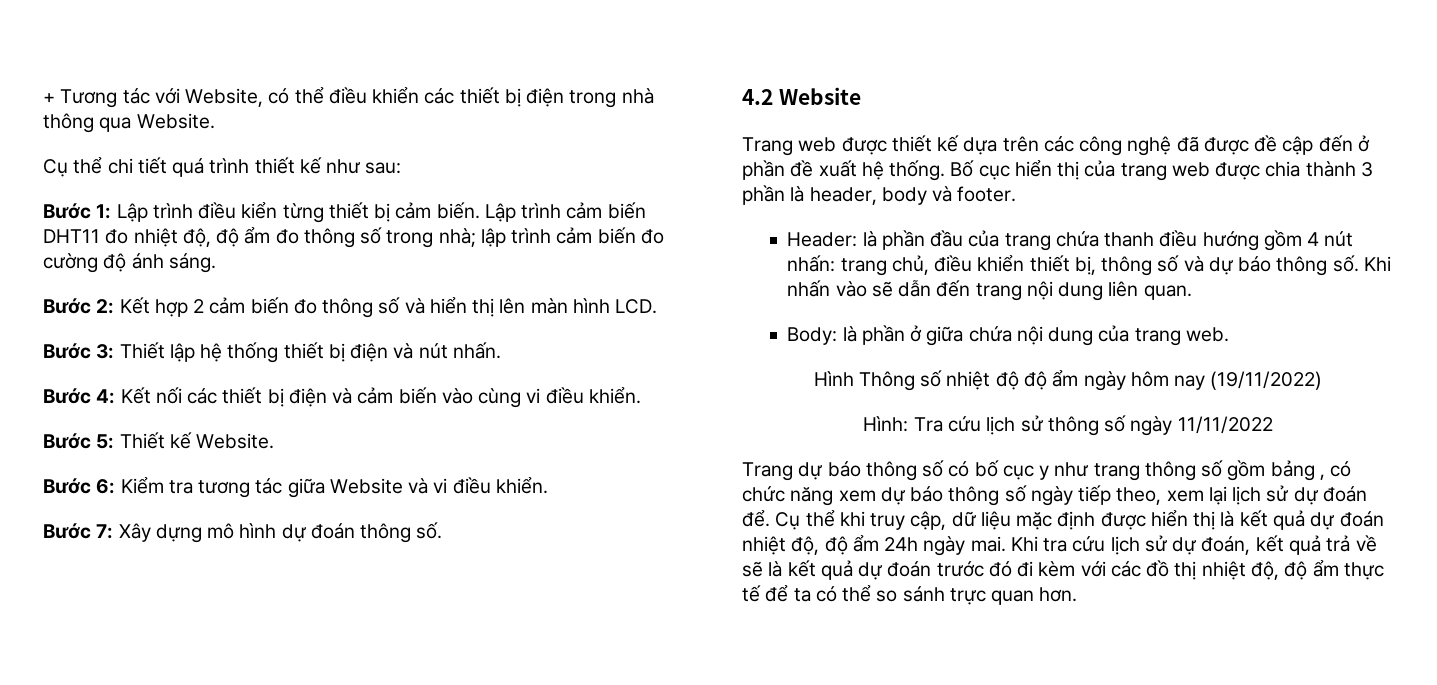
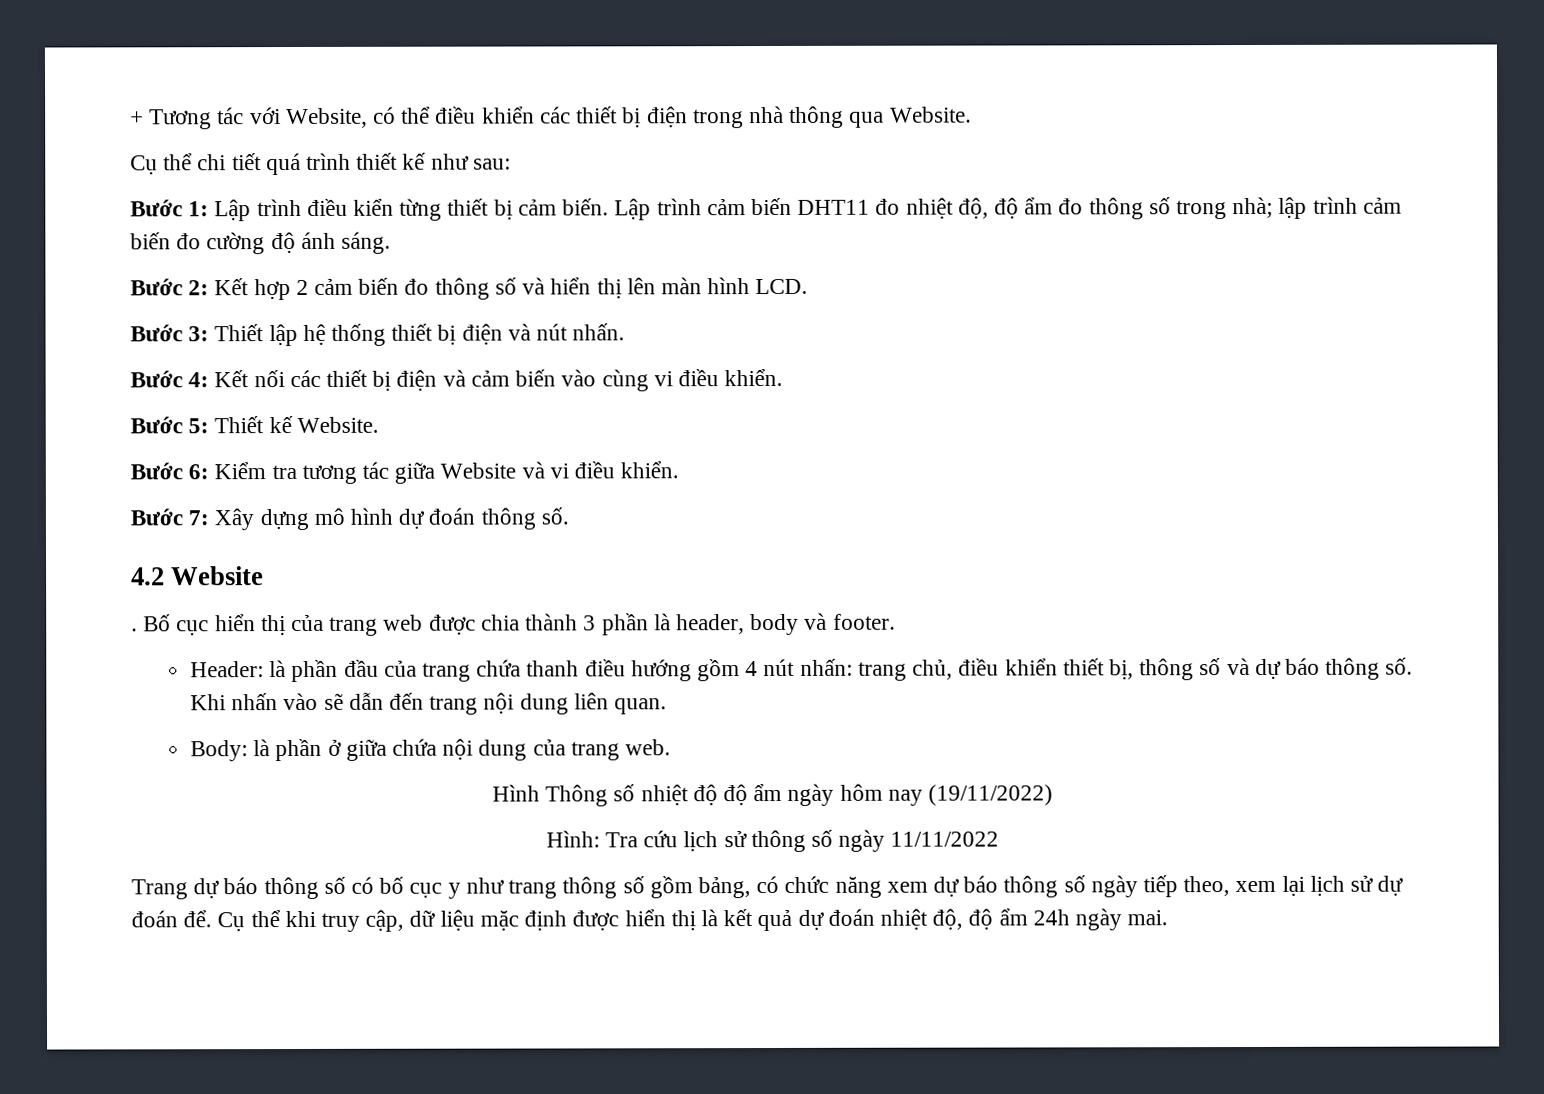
- Trang web được thiết kế dựa trên các công nghệ đã được đề cập đến ở phần đề xuất hệ thống.
+ .
- Trang dự báo thông số có bố cục y như trang thông số gồm bảng , có chức năng xem dự báo thông số ngày tiếp theo, xem lại lịch sử dự đoán để.
+ Trang dự báo thông số có bố cục y như trang thông số gồm bảng, có chức năng xem dự báo thông số ngày tiếp theo, xem lại lịch sử dự đoán để.
- Khi tra cứu lịch sử dự đoán, kết quả trả về sẽ là kết quả dự đoán trước đó đi kèm với các đồ thị nhiệt độ, độ ẩm thực tế để ta có thể so sánh trực quan hơn.

